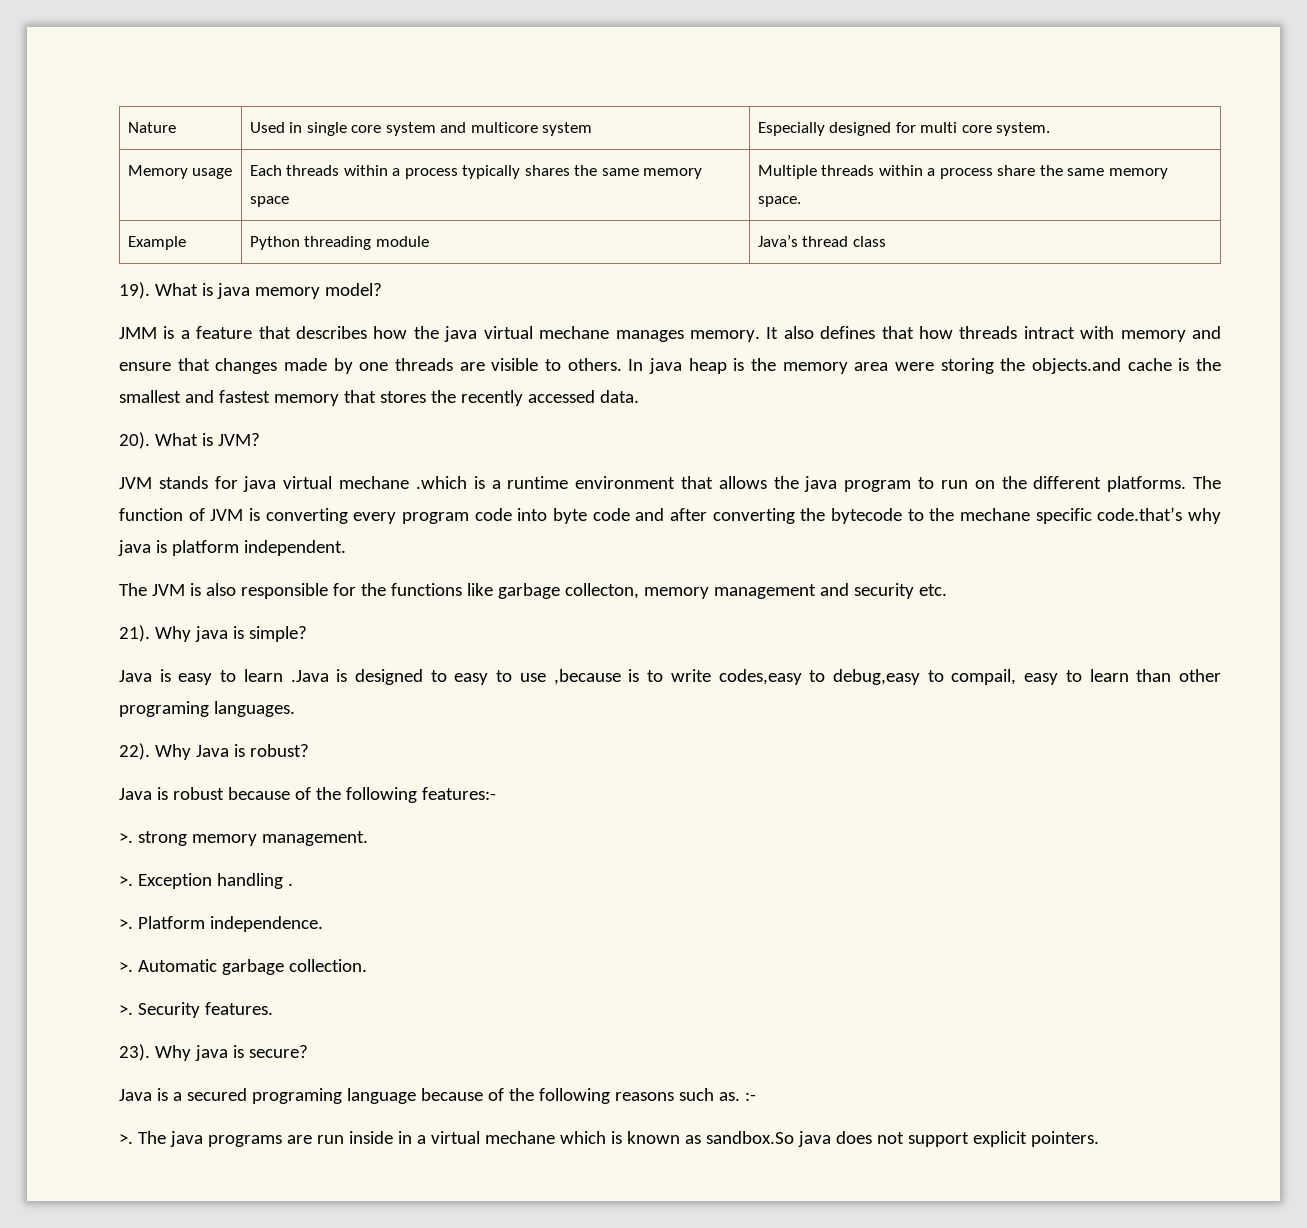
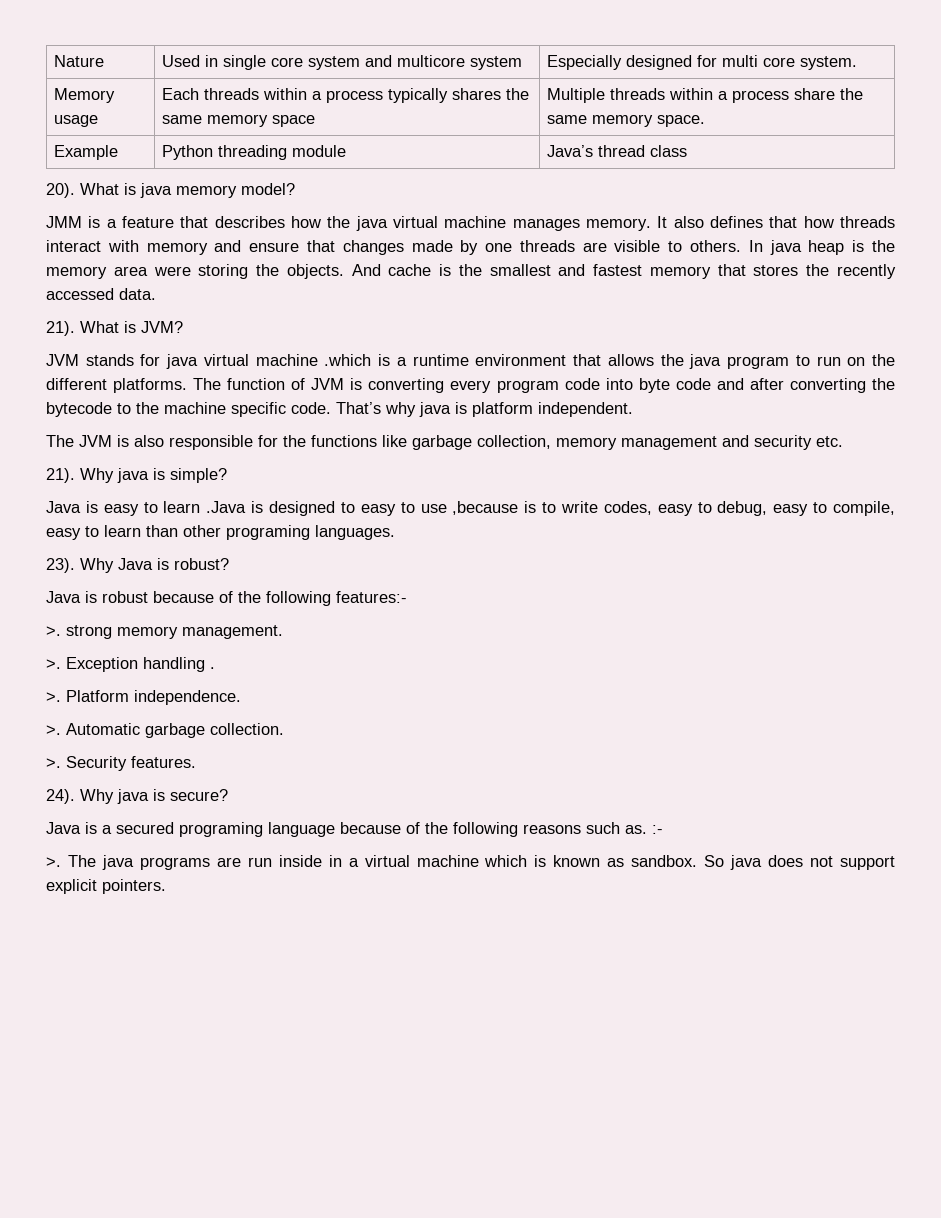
- 19).
+ 20).
- JMM is a feature that describes how the java virtual mechane manages memory.
+ JMM is a feature that describes how the java virtual machine manages memory.
- It also defines that how threads intract with memory and ensure that changes made by one threads are visible to others.
+ It also defines that how threads interact with memory and ensure that changes made by one threads are visible to others.
- In java heap is the memory area were storing the objects.and cache is the smallest and fastest memory that stores the recently accessed data.
- 20).
+ In java heap is the memory area were storing the objects. And cache is the smallest and fastest memory that stores the recently accessed data.
+ 21).
- JVM stands for java virtual mechane .which is a runtime environment that allows the java program to run on the different platforms.
+ JVM stands for java virtual machine .which is a runtime environment that allows the java program to run on the different platforms.
- The function of JVM is converting every program code into byte code and after converting the bytecode to the mechane specific code.that’s why java is platform independent.
+ The function of JVM is converting every program code into byte code and after converting the bytecode to the machine specific code. That’s why java is platform independent.
- The JVM is also responsible for the functions like garbage collecton, memory management and security etc.
+ The JVM is also responsible for the functions like garbage collection, memory management and security etc.
- Java is easy to learn .Java is designed to easy to use ,because is to write codes,easy to debug,easy to compail, easy to learn than other programing languages.
+ Java is easy to learn .Java is designed to easy to use ,because is to write codes, easy to debug, easy to compile, easy to learn than other programing languages.
- 22).
+ 23).
- 23).
+ 24).
- The java programs are run inside in a virtual mechane which is known as sandbox.So java does not support explicit pointers.
+ The java programs are run inside in a virtual machine which is known as sandbox. So java does not support explicit pointers.

